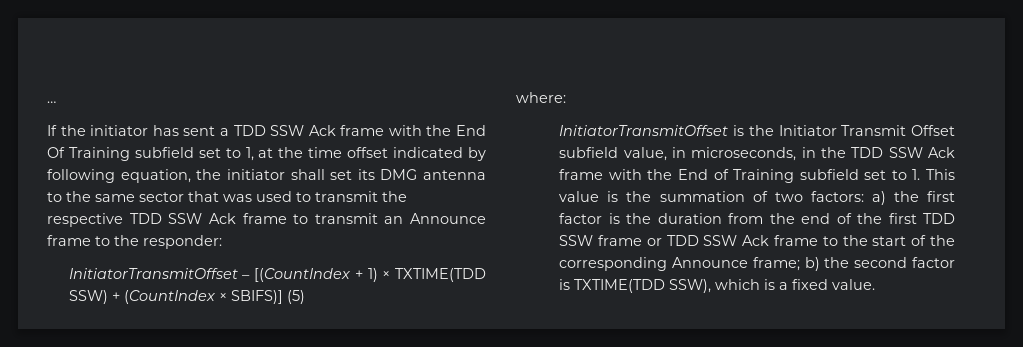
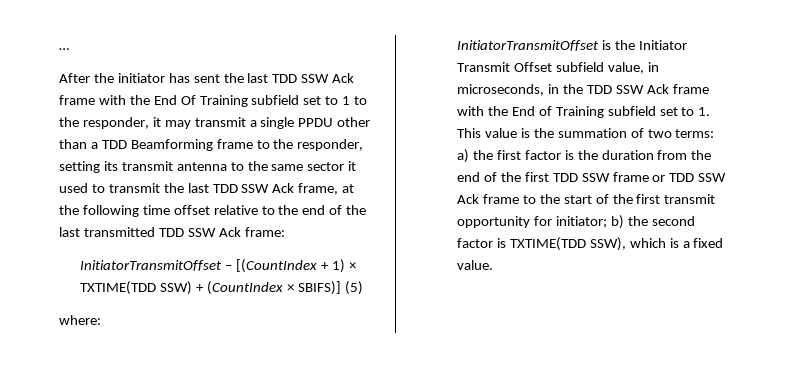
- If the initiator has sent a TDD SSW Ack frame with the End Of Training subfield set to 1, at the time offset indicated by following equation, the initiator shall set its DMG antenna to the same sector that was used to transmit the respective TDD SSW Ack frame to transmit an Announce frame to the responder:
+ After the initiator has sent the last TDD SSW Ack frame with the End Of Training subfield set to 1 to the responder, it may transmit a single PPDU other than a TDD Beamforming frame to the responder, setting its transmit antenna to the same sector it used to transmit the last TDD SSW Ack frame, at the following time offset relative to the end of the last transmitted TDD SSW Ack frame:
- InitiatorTransmitOffset is the Initiator Transmit Offset subfield value, in microseconds, in the TDD SSW Ack frame with the End of Training subfield set to 1. This value is the summation of two factors:
+ InitiatorTransmitOffset is the Initiator Transmit Offset subfield value, in microseconds, in the TDD SSW Ack frame with the End of Training subfield set to 1. This value is the summation of two terms:
- a) the first factor is the duration from the end of the first TDD SSW frame or TDD SSW Ack frame to the start of the corresponding Announce frame;
+ a) the first factor is the duration from the end of the first TDD SSW frame or TDD SSW Ack frame to the start of the first transmit opportunity for initiator;

